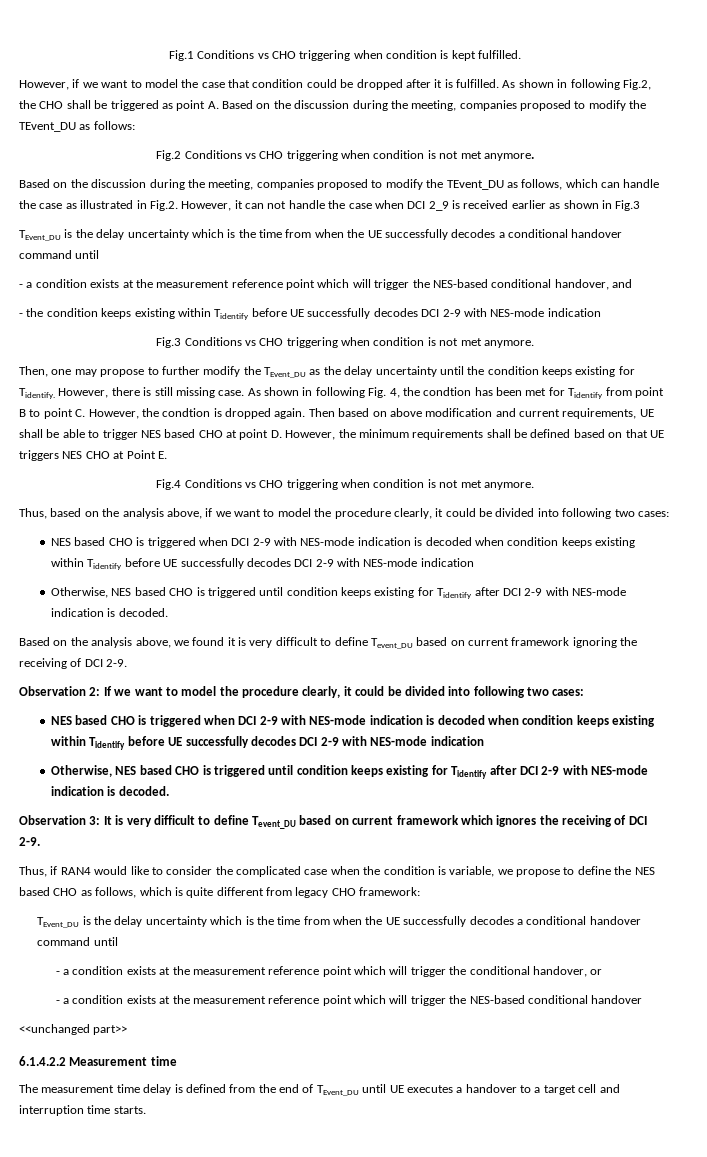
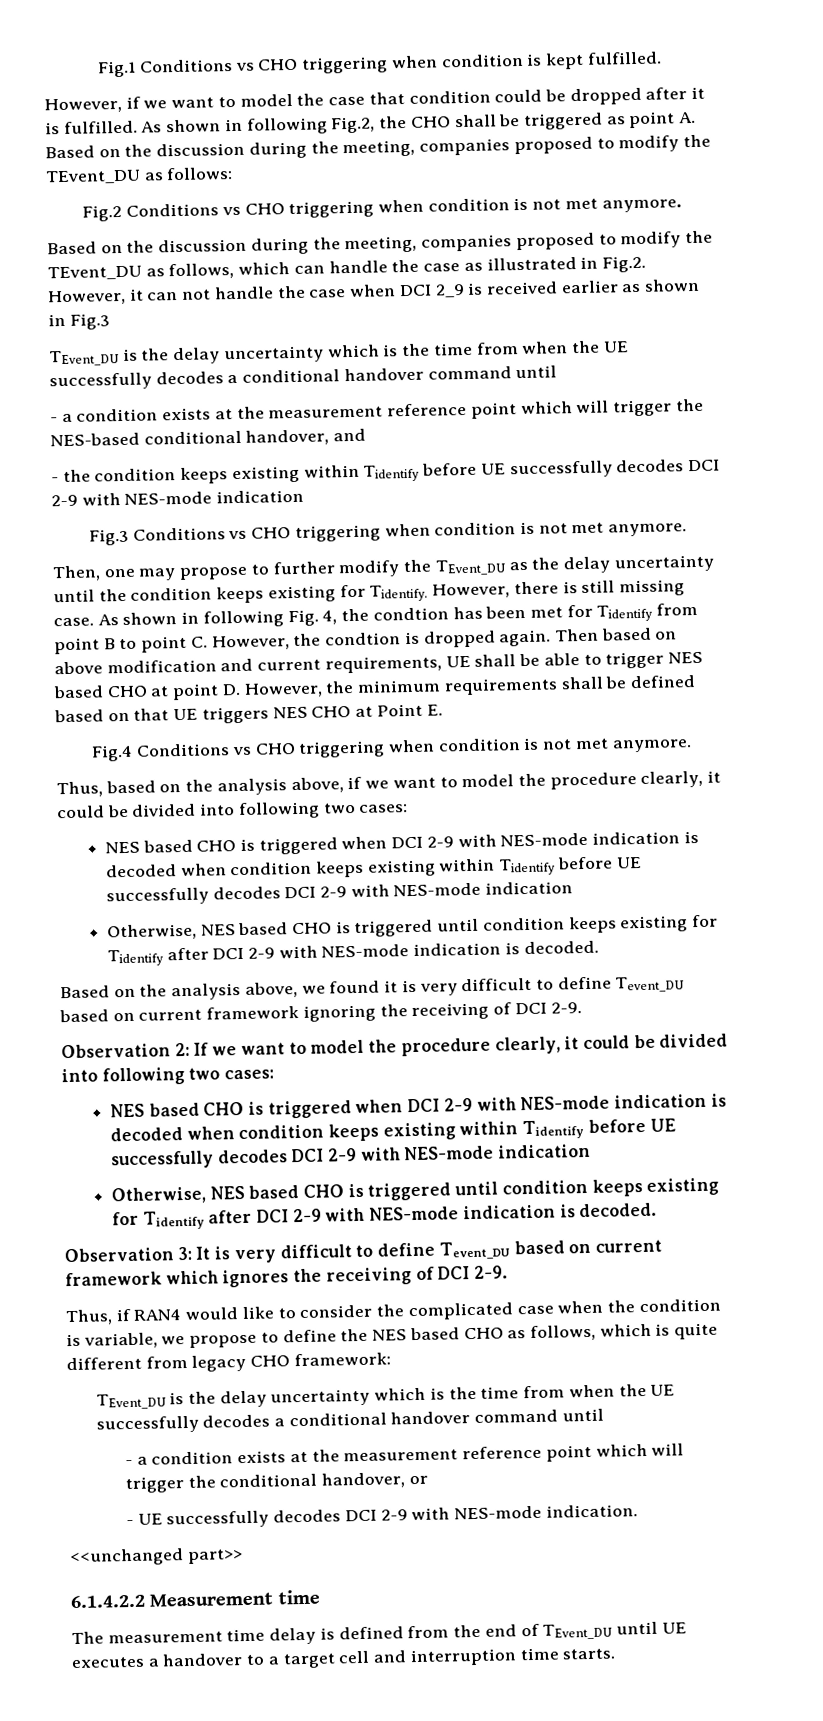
- - a condition exists at the measurement reference point which will trigger the NES-based conditional handover
+ - UE successfully decodes DCI 2-9 with NES-mode indication.

